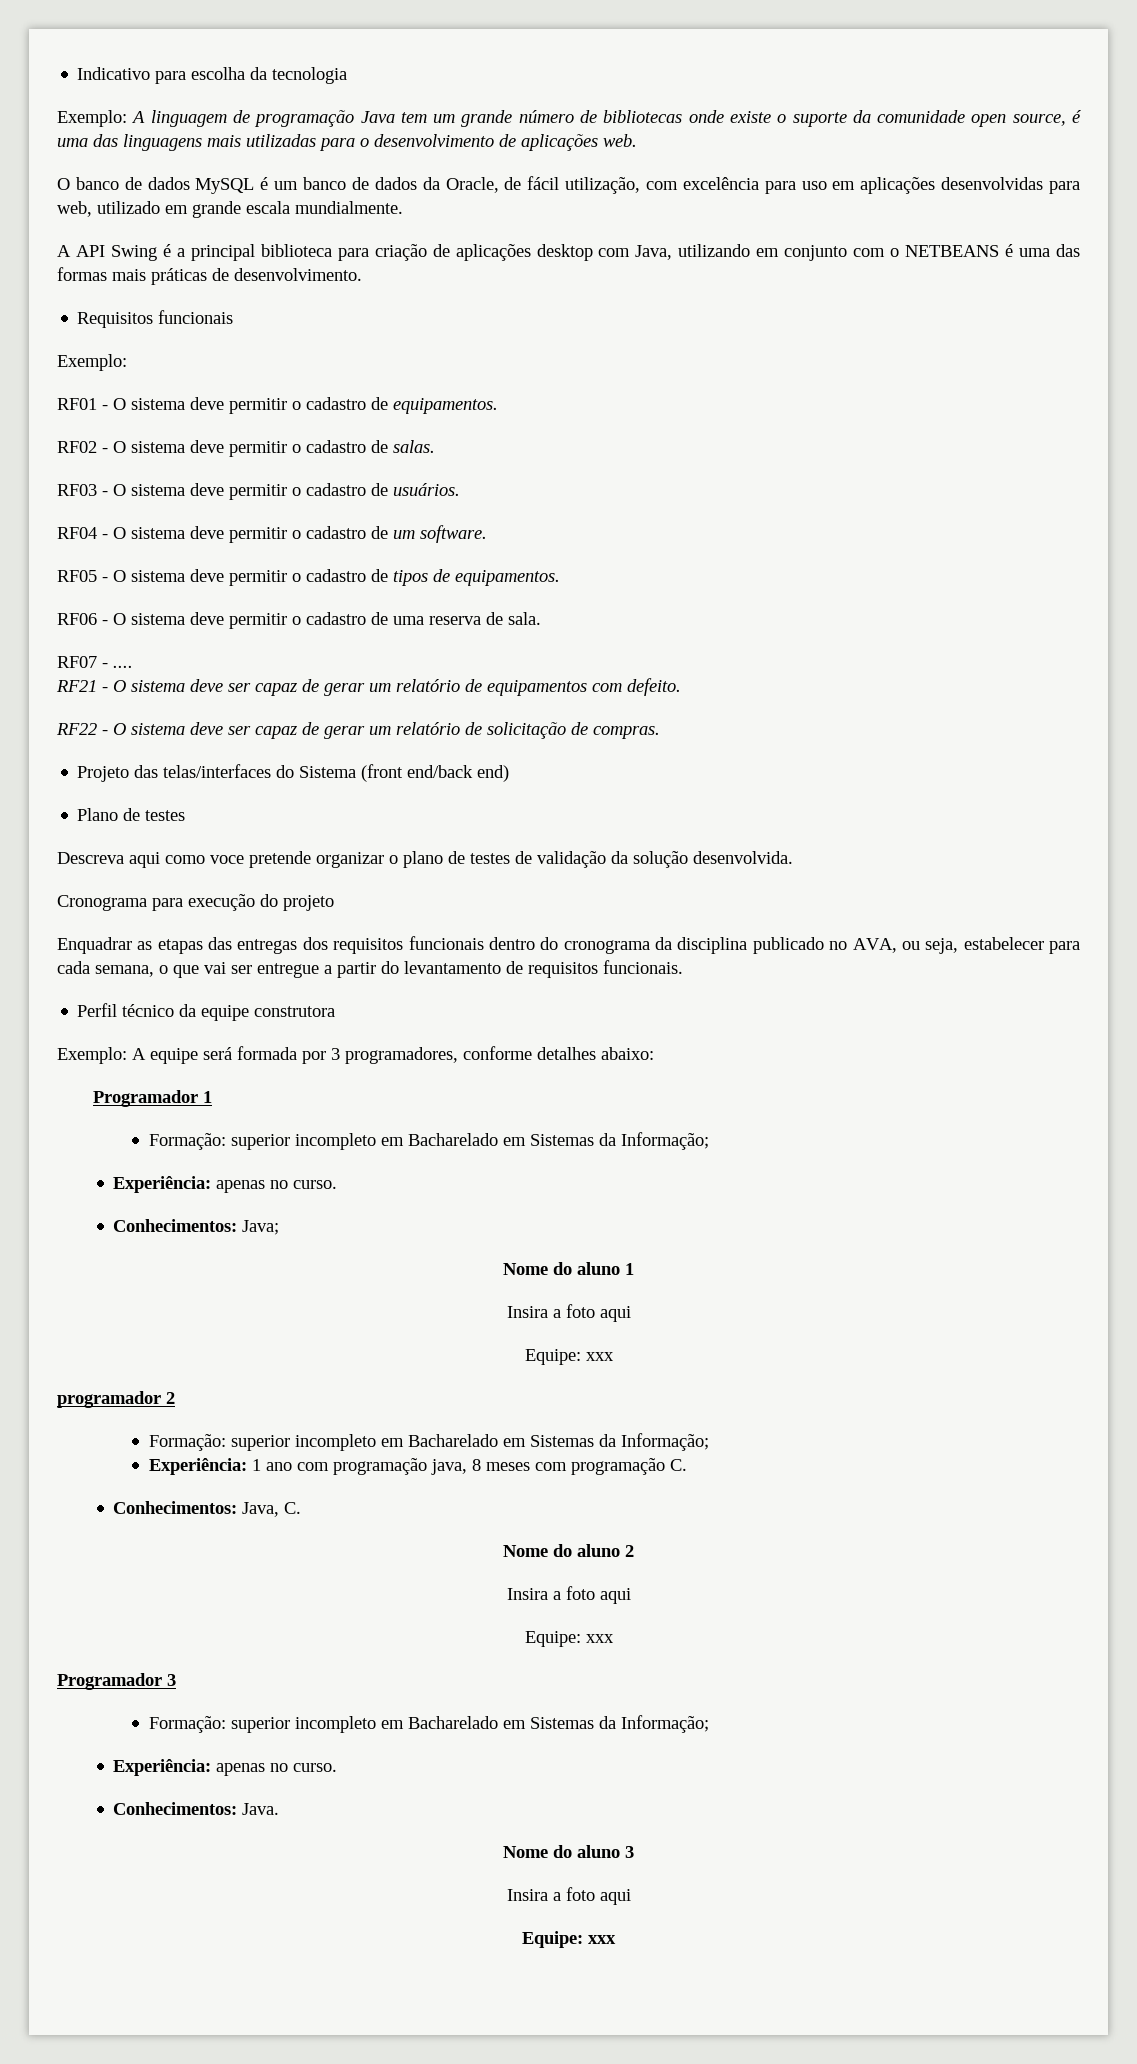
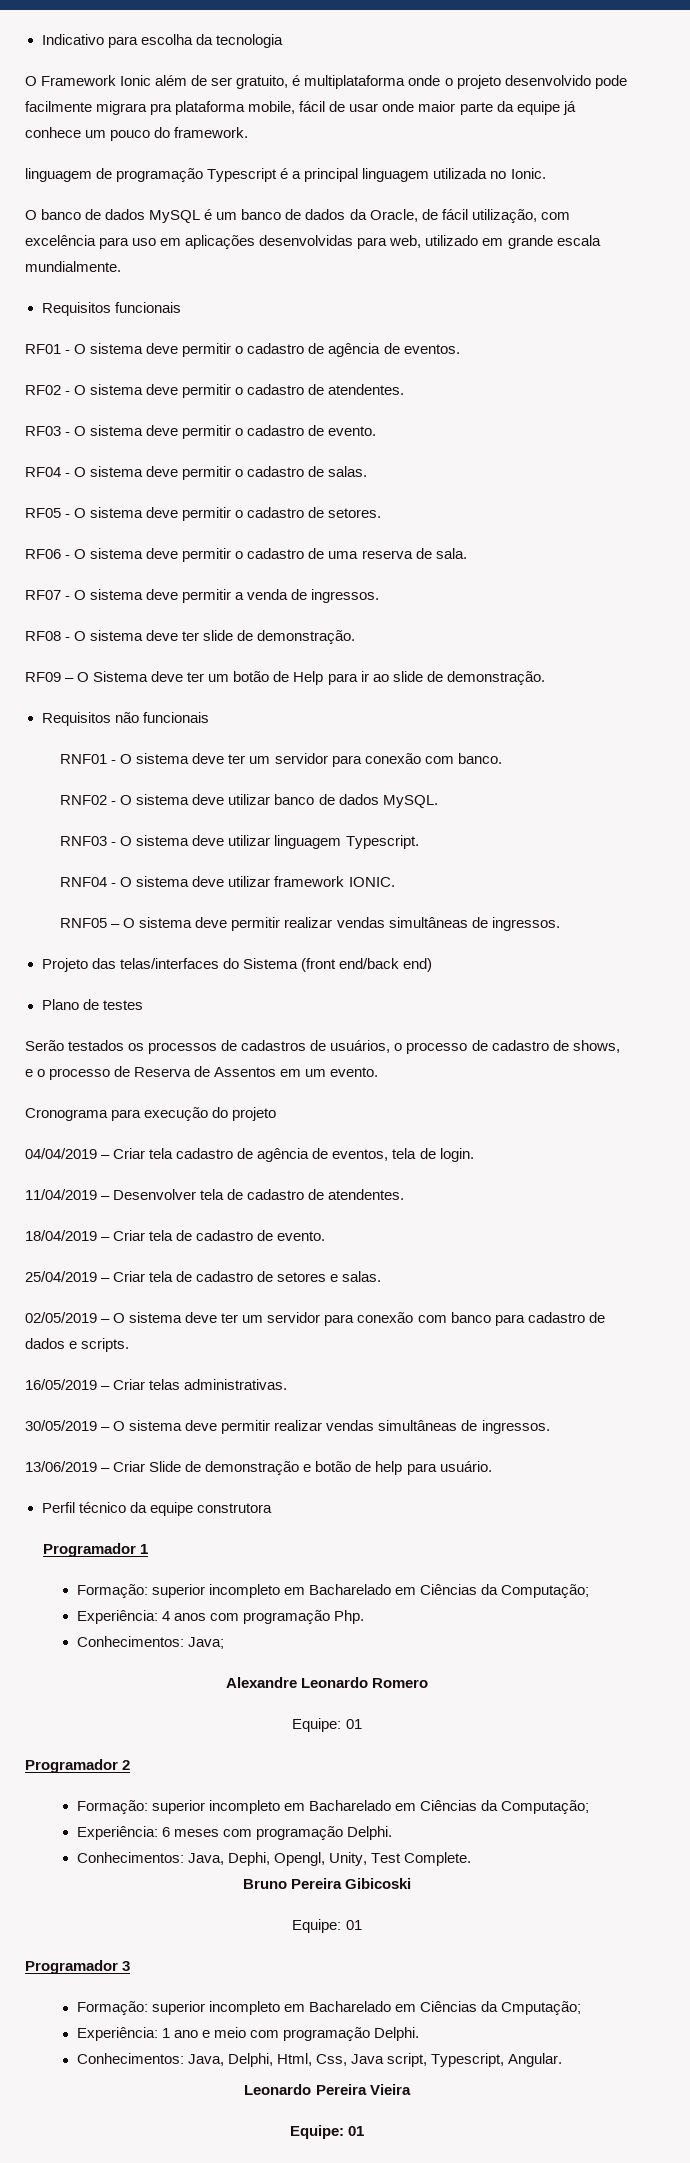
- Exemplo: A linguagem de programação Java tem um grande número de bibliotecas onde existe o suporte da comunidade open source, é uma das linguagens mais utilizadas para o desenvolvimento de aplicações web.
+ O Framework Ionic além de ser gratuito, é multiplataforma onde o projeto desenvolvido pode facilmente migrara pra plataforma mobile, fácil de usar onde maior parte da equipe já conhece um pouco do framework.
+ linguagem de programação Typescript é a principal linguagem utilizada no Ionic.
- A API Swing é a principal biblioteca para criação de aplicações desktop com Java, utilizando em conjunto com o NETBEANS é uma das formas mais práticas de desenvolvimento.
  Requisitos funcionais
- Exemplo:
- RF01 - O sistema deve permitir o cadastro de equipamentos.
+ RF01 - O sistema deve permitir o cadastro de agência de eventos.
- RF02 - O sistema deve permitir o cadastro de salas.
+ RF02 - O sistema deve permitir o cadastro de atendentes.
- RF03 - O sistema deve permitir o cadastro de usuários.
+ RF03 - O sistema deve permitir o cadastro de evento.
- RF04 - O sistema deve permitir o cadastro de um software.
+ RF04 - O sistema deve permitir o cadastro de salas.
- RF05 - O sistema deve permitir o cadastro de tipos de equipamentos.
+ RF05 - O sistema deve permitir o cadastro de setores.
- RF07 - ....
- RF21 - O sistema deve ser capaz de gerar um relatório de equipamentos com defeito.
- RF22 - O sistema deve ser capaz de gerar um relatório de solicitação de compras.
+ RF07 - O sistema deve permitir a venda de ingressos.
+ RF08 - O sistema deve ter slide de demonstração.
+ RF09 – O Sistema deve ter um botão de Help para ir ao slide de demonstração.
+ Requisitos não funcionais
+ RNF01 - O sistema deve ter um servidor para conexão com banco.
+ RNF02 - O sistema deve utilizar banco de dados MySQL.
+ RNF03 - O sistema deve utilizar linguagem Typescript.
+ RNF04 - O sistema deve utilizar framework IONIC.
+ RNF05 – O sistema deve permitir realizar vendas simultâneas de ingressos.
- Descreva aqui como voce pretende organizar o plano de testes de validação da solução desenvolvida.
+ Serão testados os processos de cadastros de usuários, o processo de cadastro de shows, e o processo de Reserva de Assentos em um evento.
- Enquadrar as etapas das entregas dos requisitos funcionais dentro do cronograma da disciplina publicado no AVA, ou seja, estabelecer para cada semana, o que vai ser entregue a partir do levantamento de requisitos funcionais.
+ 04/04/2019 – Criar tela cadastro de agência de eventos, tela de login.
+ 11/04/2019 – Desenvolver tela de cadastro de atendentes.
+ 18/04/2019 – Criar tela de cadastro de evento.
+ 25/04/2019 – Criar tela de cadastro de setores e salas.
+ 02/05/2019 – O sistema deve ter um servidor para conexão com banco para cadastro de dados e scripts.
+ 16/05/2019 – Criar telas administrativas.
+ 30/05/2019 – O sistema deve permitir realizar vendas simultâneas de ingressos.
+ 13/06/2019 – Criar Slide de demonstração e botão de help para usuário.
- Exemplo: A equipe será formada por 3 programadores, conforme detalhes abaixo:
  Programador 1
- Formação: superior incompleto em Bacharelado em Sistemas da Informação;
- Experiência: apenas no curso.
+ Formação: superior incompleto em Bacharelado em Ciências da Computação;
+ Experiência: 4 anos com programação Php.
  Conhecimentos: Java;
- Nome do aluno 1
- Insira a foto aqui
- Equipe: xxx
- programador 2
- Formação: superior incompleto em Bacharelado em Sistemas da Informação;
- Experiência: 1 ano com programação java, 8 meses com programação C.
- Conhecimentos: Java, C.
- Nome do aluno 2
- Insira a foto aqui
- Equipe: xxx
+ Alexandre Leonardo Romero
+ Equipe: 01
+ Programador 2
+ Formação: superior incompleto em Bacharelado em Ciências da Computação;
+ Experiência: 6 meses com programação Delphi.
+ Conhecimentos: Java, Dephi, Opengl, Unity, Test Complete.
+ Bruno Pereira Gibicoski
+ Equipe: 01
  Programador 3
- Formação: superior incompleto em Bacharelado em Sistemas da Informação;
- Experiência: apenas no curso.
- Conhecimentos: Java.
- Nome do aluno 3
- Insira a foto aqui
- Equipe: xxx
+ Formação: superior incompleto em Bacharelado em Ciências da Cmputação;
+ Experiência: 1 ano e meio com programação Delphi.
+ Conhecimentos: Java, Delphi, Html, Css, Java script, Typescript, Angular.
+ Leonardo Pereira Vieira
+ Equipe: 01

